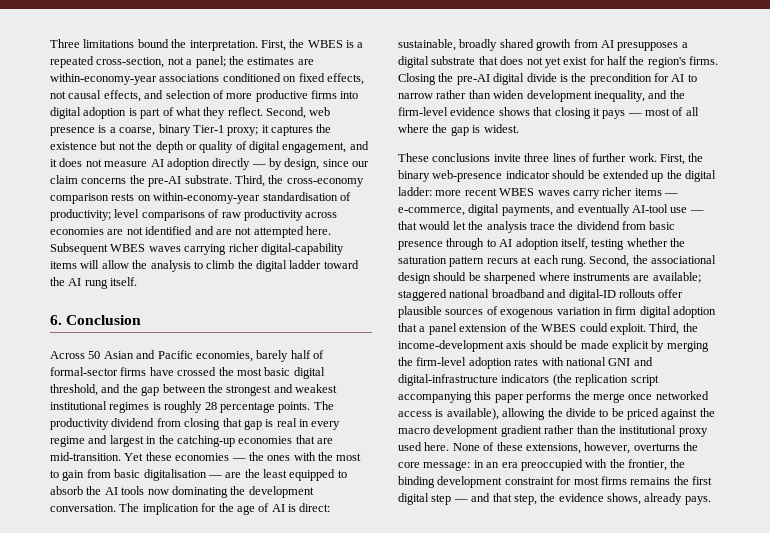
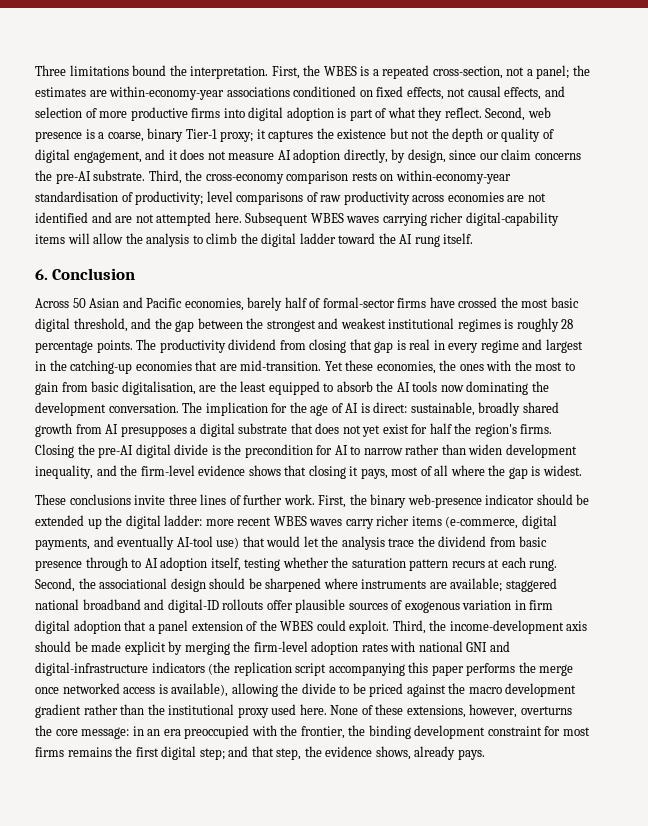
- Second, web presence is a coarse, binary Tier-1 proxy; it captures the existence but not the depth or quality of digital engagement, and it does not measure AI adoption directly — by design, since our claim concerns the pre-AI substrate.
+ Second, web presence is a coarse, binary Tier-1 proxy; it captures the existence but not the depth or quality of digital engagement, and it does not measure AI adoption directly, by design, since our claim concerns the pre-AI substrate.
- Yet these economies — the ones with the most to gain from basic digitalisation — are the least equipped to absorb the AI tools now dominating the development conversation.
+ Yet these economies, the ones with the most to gain from basic digitalisation, are the least equipped to absorb the AI tools now dominating the development conversation.
- Closing the pre-AI digital divide is the precondition for AI to narrow rather than widen development inequality, and the firm-level evidence shows that closing it pays — most of all where the gap is widest.
+ Closing the pre-AI digital divide is the precondition for AI to narrow rather than widen development inequality, and the firm-level evidence shows that closing it pays, most of all where the gap is widest.
- First, the binary web-presence indicator should be extended up the digital ladder: more recent WBES waves carry richer items — e-commerce, digital payments, and eventually AI-tool use — that would let the analysis trace the dividend from basic presence through to AI adoption itself, testing whether the saturation pattern recurs at each rung.
+ First, the binary web-presence indicator should be extended up the digital ladder: more recent WBES waves carry richer items (e-commerce, digital payments, and eventually AI-tool use) that would let the analysis trace the dividend from basic presence through to AI adoption itself, testing whether the saturation pattern recurs at each rung.
- None of these extensions, however, overturns the core message: in an era preoccupied with the frontier, the binding development constraint for most firms remains the first digital step — and that step, the evidence shows, already pays.
+ None of these extensions, however, overturns the core message: in an era preoccupied with the frontier, the binding development constraint for most firms remains the first digital step; and that step, the evidence shows, already pays.

